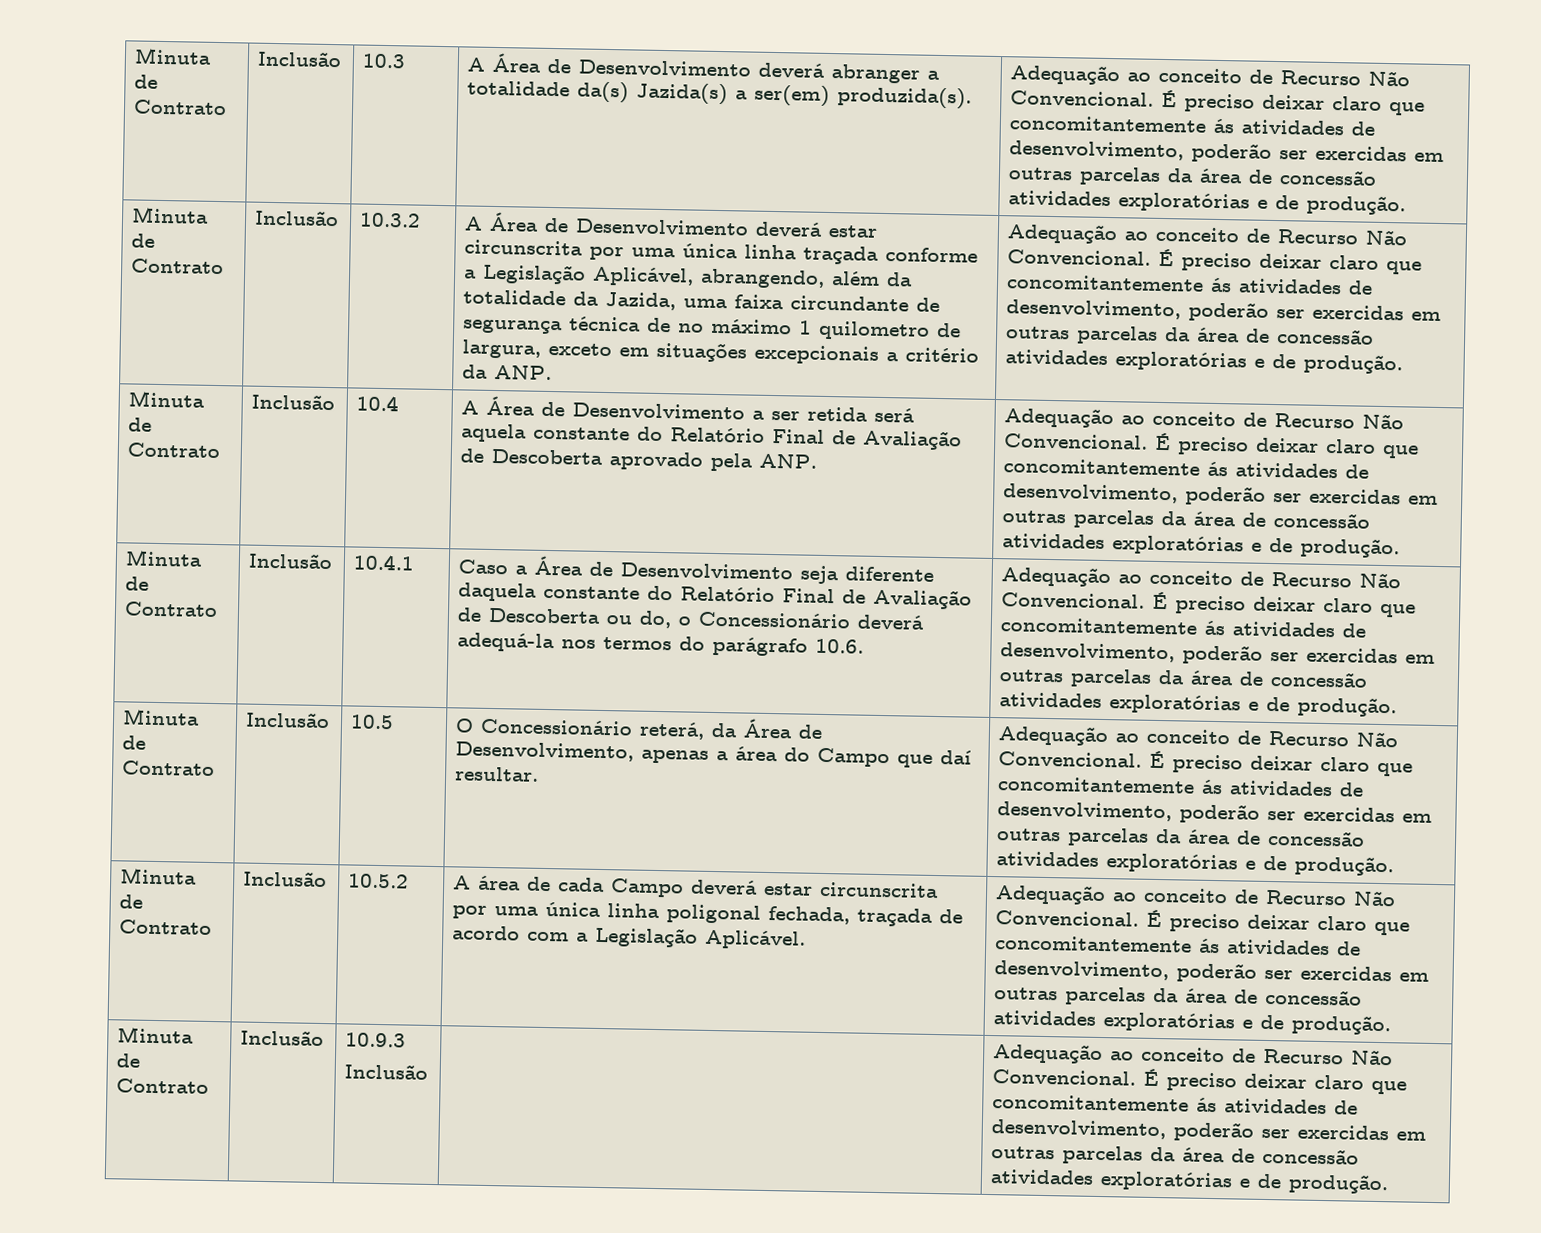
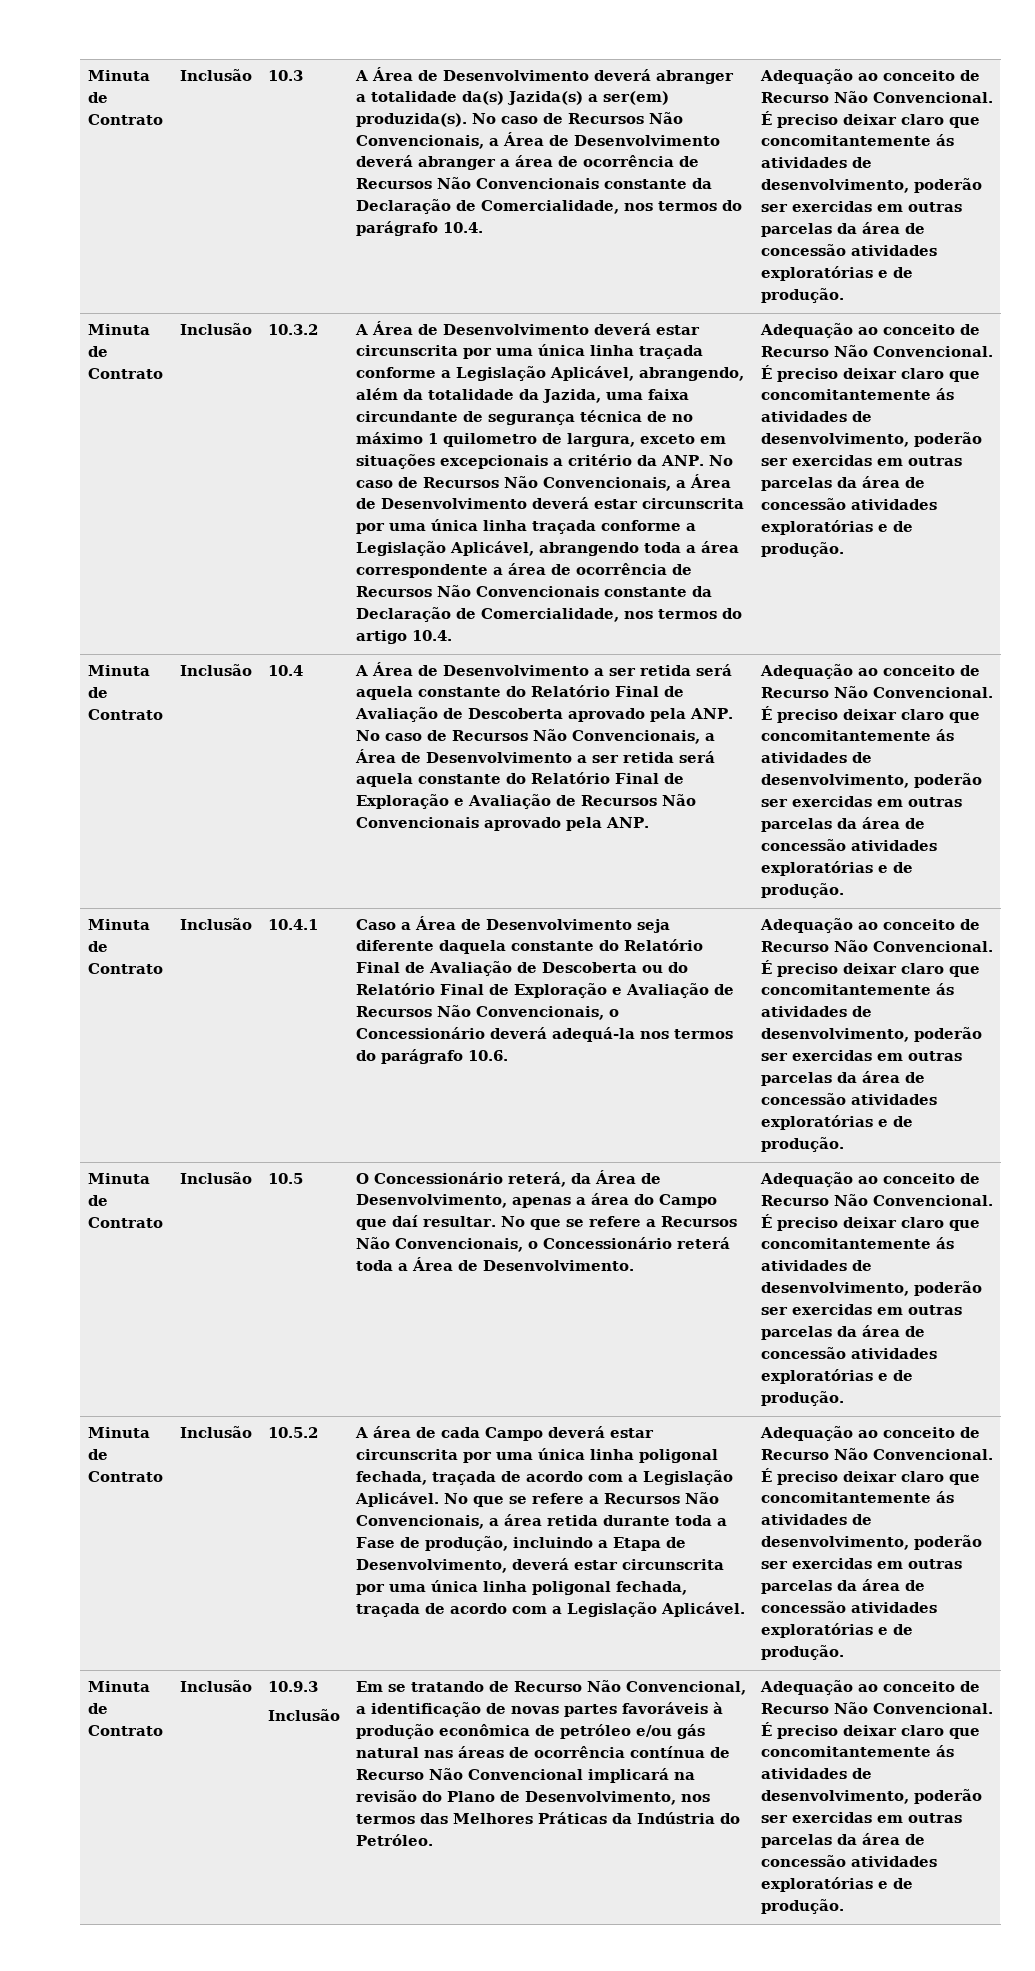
+ No caso de Recursos Não Convencionais, a Área de Desenvolvimento deverá abranger a área de ocorrência de Recursos Não Convencionais constante da Declaração de Comercialidade, nos termos do parágrafo 10.4.
- A Área de Desenvolvimento deverá estar circunscrita por uma única linha traçada conforme a Legislação Aplicável, abrangendo, além da totalidade da Jazida, uma faixa circundante de segurança técnica de no máximo 1 quilometro de largura, exceto em situações excepcionais a critério da ANP.
+ A Área de Desenvolvimento deverá estar circunscrita por uma única linha traçada conforme a Legislação Aplicável, abrangendo, além da totalidade da Jazida, uma faixa circundante de segurança técnica de no máximo 1 quilometro de largura, exceto em situações excepcionais a critério da ANP. No caso de Recursos Não Convencionais, a Área de Desenvolvimento deverá estar circunscrita por uma única linha traçada conforme a Legislação Aplicável, abrangendo toda a área correspondente a área de ocorrência de Recursos Não Convencionais constante da Declaração de Comercialidade, nos termos do artigo 10.4.
- A Área de Desenvolvimento a ser retida será aquela constante do Relatório Final de Avaliação de Descoberta aprovado pela ANP.
+ A Área de Desenvolvimento a ser retida será aquela constante do Relatório Final de Avaliação de Descoberta aprovado pela ANP. No caso de Recursos Não Convencionais, a Área de Desenvolvimento a ser retida será aquela constante do Relatório Final de Exploração e Avaliação de Recursos Não Convencionais aprovado pela ANP.
- Caso a Área de Desenvolvimento seja diferente daquela constante do Relatório Final de Avaliação de Descoberta ou do, o Concessionário deverá adequá-la nos termos do parágrafo 10.6.
+ Caso a Área de Desenvolvimento seja diferente daquela constante do Relatório Final de Avaliação de Descoberta ou do Relatório Final de Exploração e Avaliação de Recursos Não Convencionais, o Concessionário deverá adequá-la nos termos do parágrafo 10.6.
+ No que se refere a Recursos Não Convencionais, o Concessionário reterá toda a Área de Desenvolvimento.
+ No que se refere a Recursos Não Convencionais, a área retida durante toda a Fase de produção, incluindo a Etapa de Desenvolvimento, deverá estar circunscrita por uma única linha poligonal fechada, traçada de acordo com a Legislação Aplicável.
+ Em se tratando de Recurso Não Convencional, a identificação de novas partes favoráveis à produção econômica de petróleo e/ou gás natural nas áreas de ocorrência contínua de Recurso Não Convencional implicará na revisão do Plano de Desenvolvimento, nos termos das Melhores Práticas da Indústria do Petróleo.

